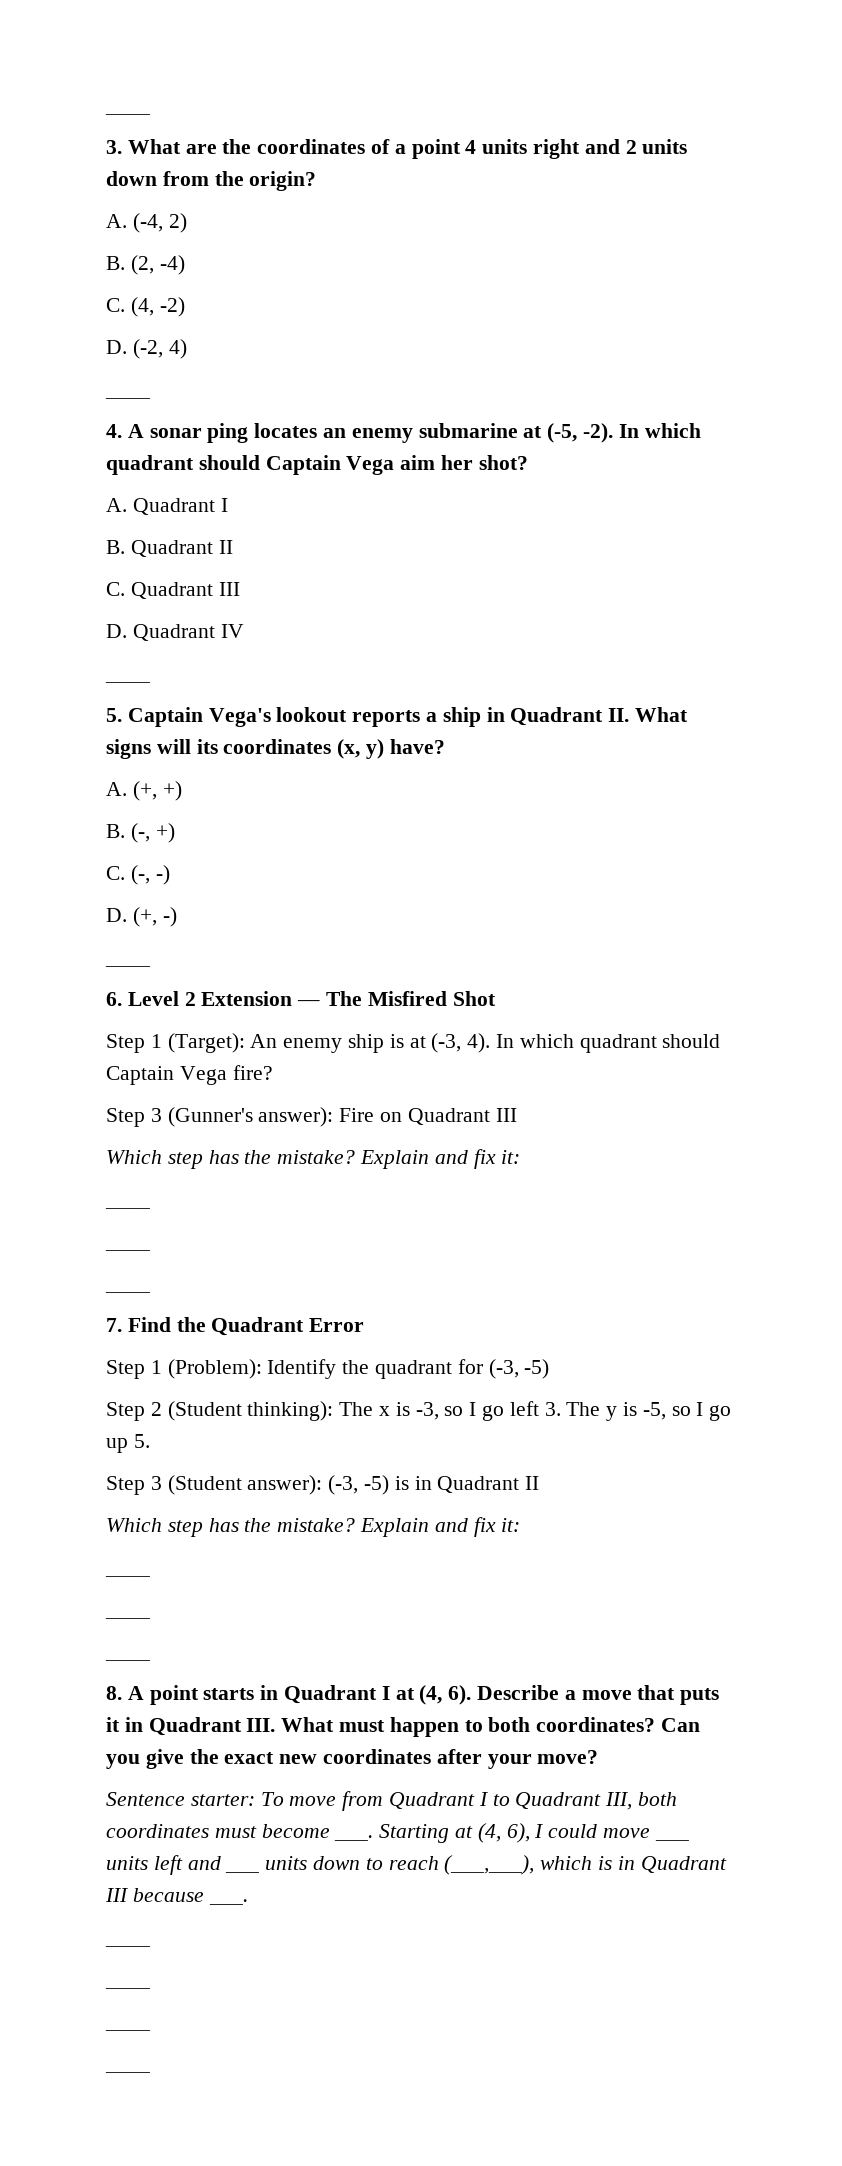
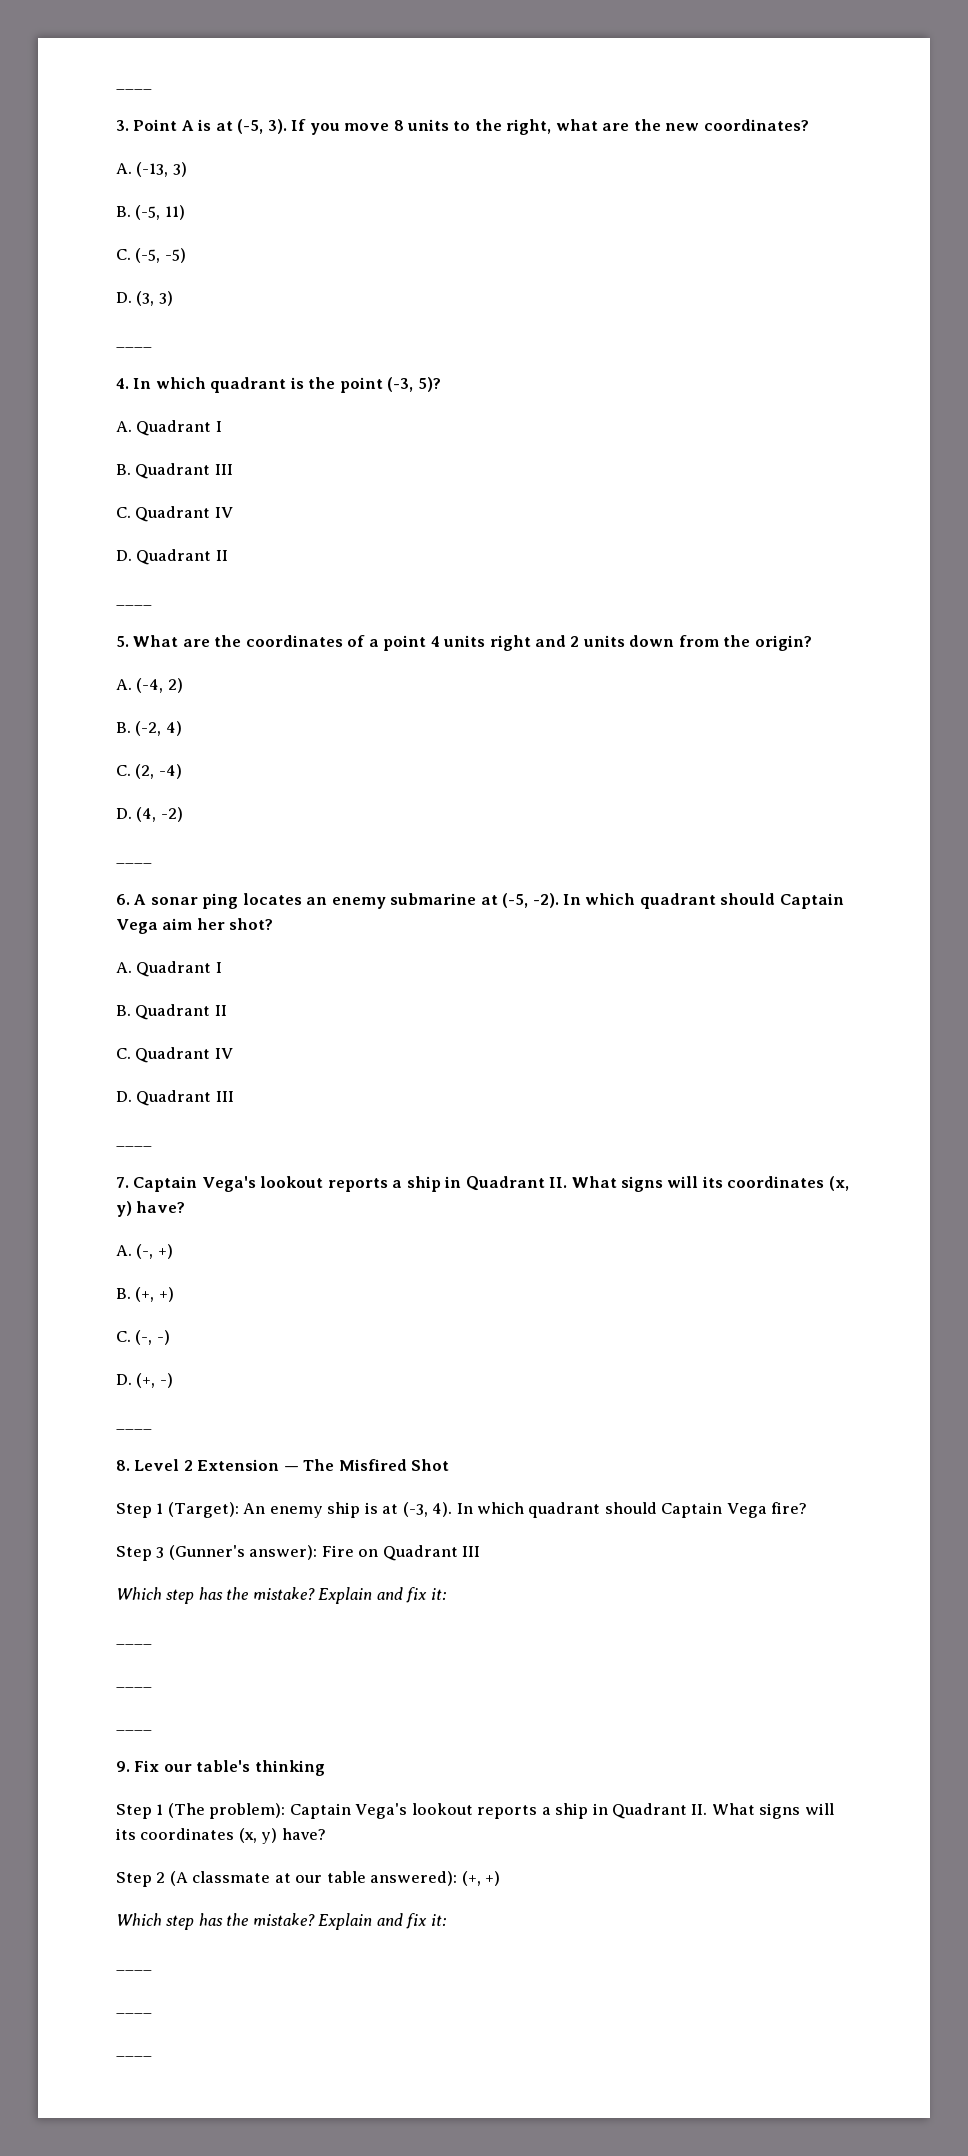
- 3. What are the coordinates of a point 4 units right and 2 units down from the origin?
+ 3. Point A is at (-5, 3). If you move 8 units to the right, what are the new coordinates?
+ A. (-13, 3)
+ B. (-5, 11)
+ C. (-5, -5)
+ D. (3, 3)
+ ____
+ 4. In which quadrant is the point (-3, 5)?
+ A. Quadrant I
+ B. Quadrant III
+ C. Quadrant IV
+ D. Quadrant II
+ ____
+ 5. What are the coordinates of a point 4 units right and 2 units down from the origin?
- B. (2, -4)
+ B. (-2, 4)
+ C. (2, -4)
- C. (4, -2)
- D. (-2, 4)
+ D. (4, -2)
  ____
- 4. A sonar ping locates an enemy submarine at (-5, -2).
+ 6. A sonar ping locates an enemy submarine at (-5, -2).
  B. Quadrant II
- C. Quadrant III
- D. Quadrant IV
+ C. Quadrant IV
+ D. Quadrant III
  ____
- 5. Captain Vega's lookout reports a ship in Quadrant II. What signs will its coordinates (x, y) have?
+ 7. Captain Vega's lookout reports a ship in Quadrant II. What signs will its coordinates (x, y) have?
- A. (+, +)
+ A. (-, +)
- B. (-, +)
+ B. (+, +)
- 6. Level 2 Extension — The Misfired Shot
+ 8. Level 2 Extension — The Misfired Shot
- 7. Find the Quadrant Error
- Step 1 (Problem): Identify the quadrant for (-3, -5)
- Step 2 (Student thinking): The x is -3, so I go left 3. The y is -5, so I go up 5.
- Step 3 (Student answer): (-3, -5) is in Quadrant II
+ 9. Fix our table's thinking
+ Step 1 (The problem): Captain Vega's lookout reports a ship in Quadrant II. What signs will its coordinates (x, y) have?
+ Step 2 (A classmate at our table answered): (+, +)
- 8. A point starts in Quadrant I at (4, 6). Describe a move that puts it in Quadrant III. What must happen to both coordinates? Can you give the exact new coordinates after your move?
- Sentence starter: To move from Quadrant I to Quadrant III, both coordinates must become ___. Starting at (4, 6), I could move ___ units left and ___ units down to reach (___,___), which is in Quadrant III because ___.
- ____
- ____
- ____
- ____

